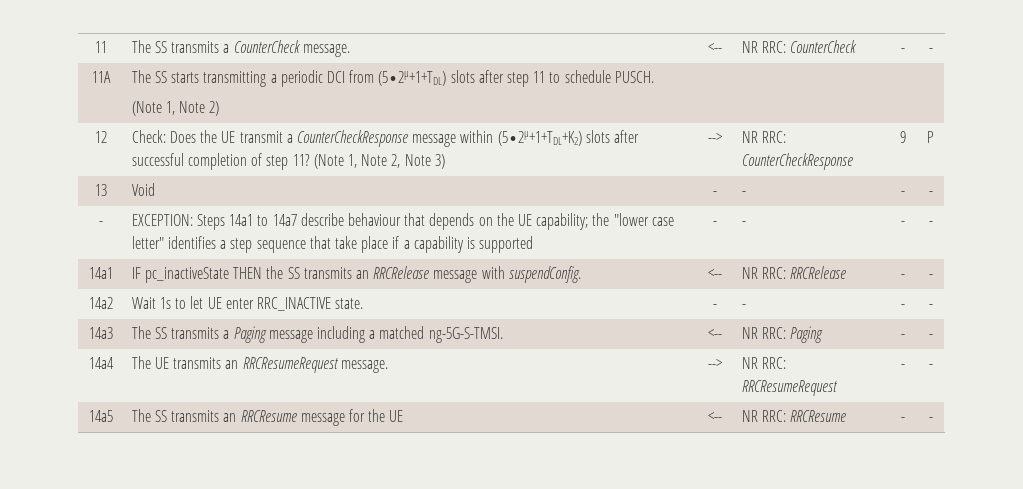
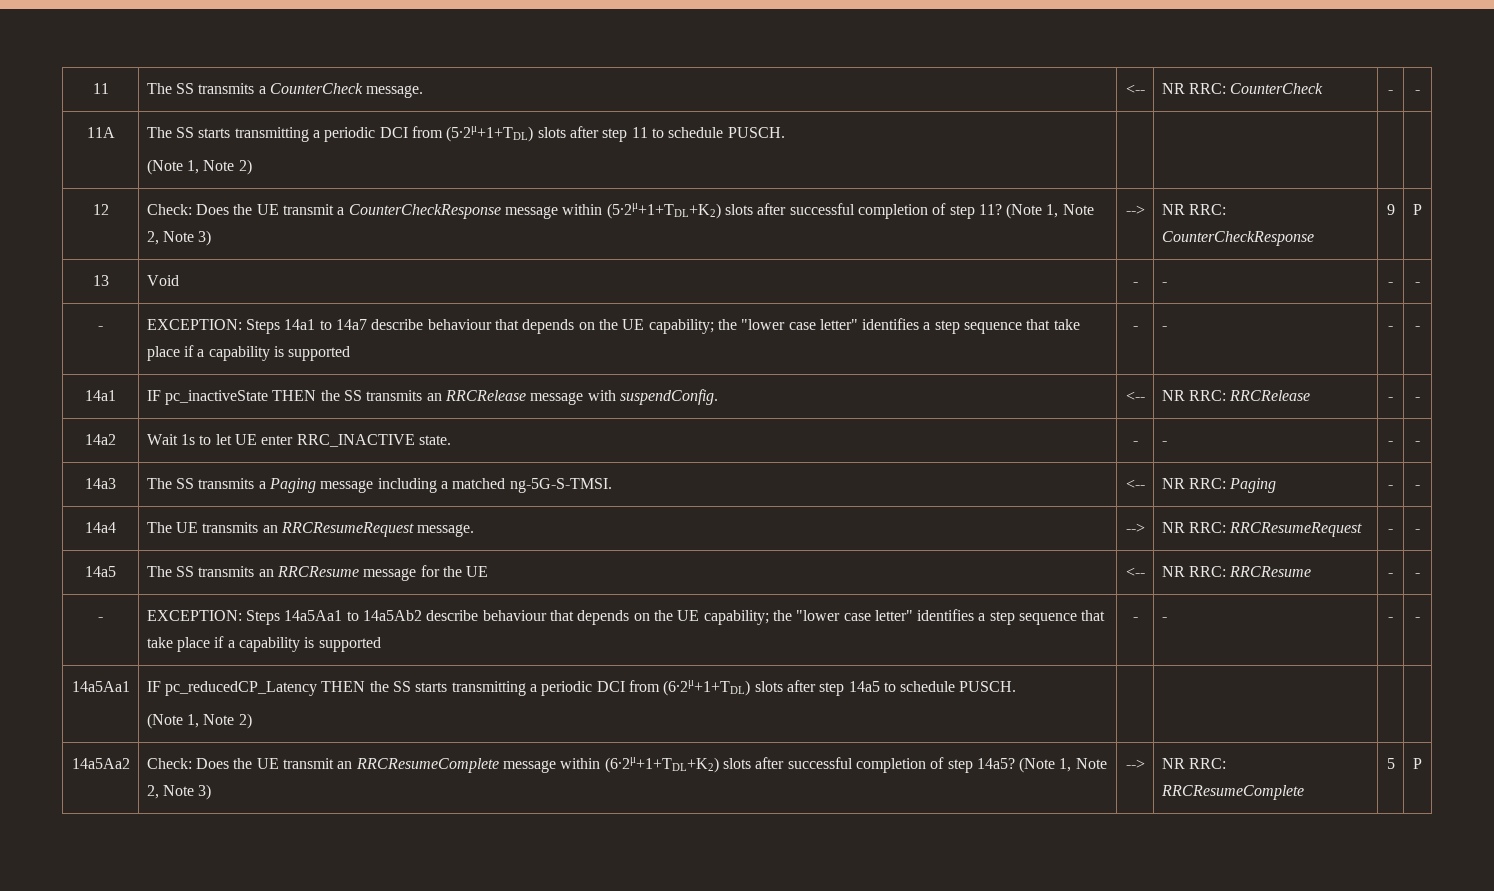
+ - | EXCEPTION: Steps 14a5Aa1 to 14a5Ab2 describe behaviour that depends on the UE capability; the "lower case letter" identifies a step sequence that take place if a capability is supported | - | - | - | -
+ 14a5Aa1 | IF pc_reducedCP_Latency THEN the SS starts transmitting a periodic DCI from (6∙2μ+1+TDL) slots after step 14a5 to schedule PUSCH.
+ (Note 1, Note 2) | | | |
+ 14a5Aa2 | Check: Does the UE transmit an RRCResumeComplete message within (6∙2μ+1+TDL+K2) slots after successful completion of step 14a5? (Note 1, Note 2, Note 3) | --> | NR RRC: RRCResumeComplete | 5 | P

